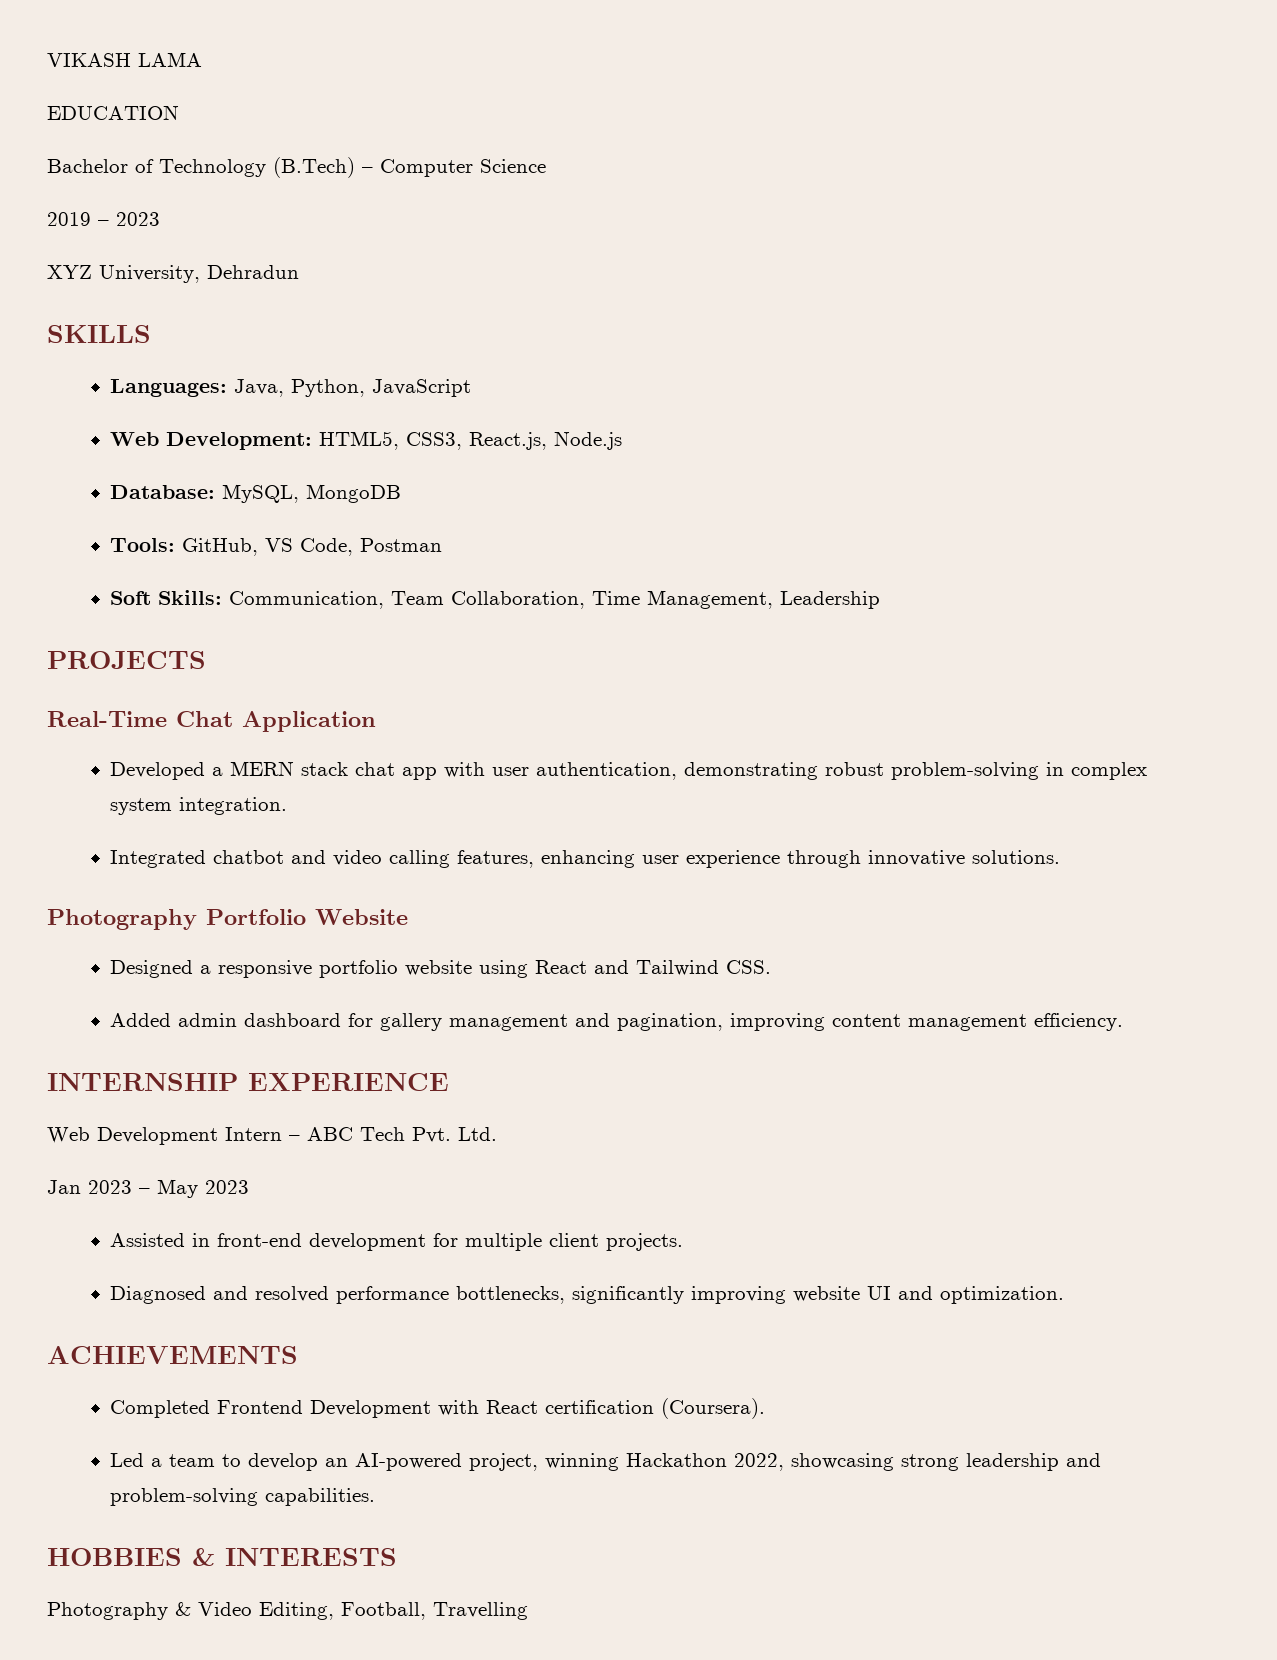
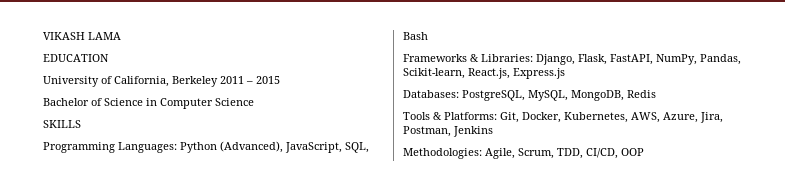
+ University of California, Berkeley 2011 – 2015
- Bachelor of Technology (B.Tech) – Computer Science
+ Bachelor of Science in Computer Science
- 2019 – 2023
- XYZ University, Dehradun
  SKILLS
- Languages: Java, Python, JavaScript
- Web Development: HTML5, CSS3, React.js, Node.js
- Database: MySQL, MongoDB
- Tools: GitHub, VS Code, Postman
- Soft Skills: Communication, Team Collaboration, Time Management, Leadership
- PROJECTS
- Real-Time Chat Application
- Developed a MERN stack chat app with user authentication, demonstrating robust problem-solving in complex system integration.
- Integrated chatbot and video calling features, enhancing user experience through innovative solutions.
- Photography Portfolio Website
- Designed a responsive portfolio website using React and Tailwind CSS.
- Added admin dashboard for gallery management and pagination, improving content management efficiency.
- INTERNSHIP EXPERIENCE
- Web Development Intern – ABC Tech Pvt. Ltd.
- Jan 2023 – May 2023
- Assisted in front-end development for multiple client projects.
- Diagnosed and resolved performance bottlenecks, significantly improving website UI and optimization.
- ACHIEVEMENTS
- Completed Frontend Development with React certification (Coursera).
- Led a team to develop an AI-powered project, winning Hackathon 2022, showcasing strong leadership and problem-solving capabilities.
- HOBBIES & INTERESTS
- Photography & Video Editing, Football, Travelling
+ Programming Languages: Python (Advanced), JavaScript, SQL, Bash
+ Frameworks & Libraries: Django, Flask, FastAPI, NumPy, Pandas, Scikit-learn, React.js, Express.js
+ Databases: PostgreSQL, MySQL, MongoDB, Redis
+ Tools & Platforms: Git, Docker, Kubernetes, AWS, Azure, Jira, Postman, Jenkins
+ Methodologies: Agile, Scrum, TDD, CI/CD, OOP

